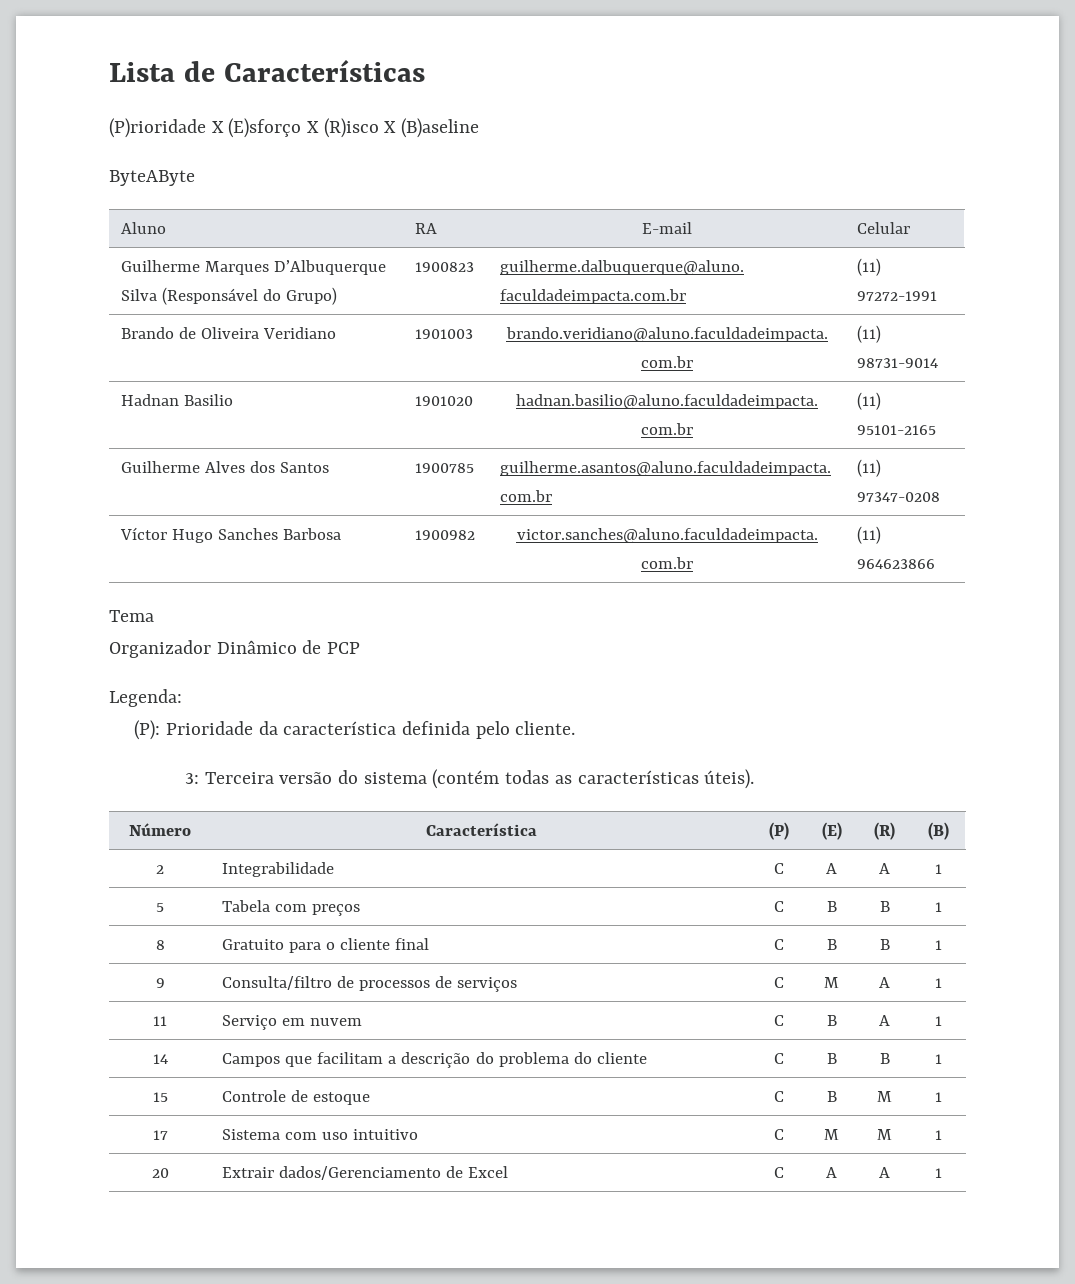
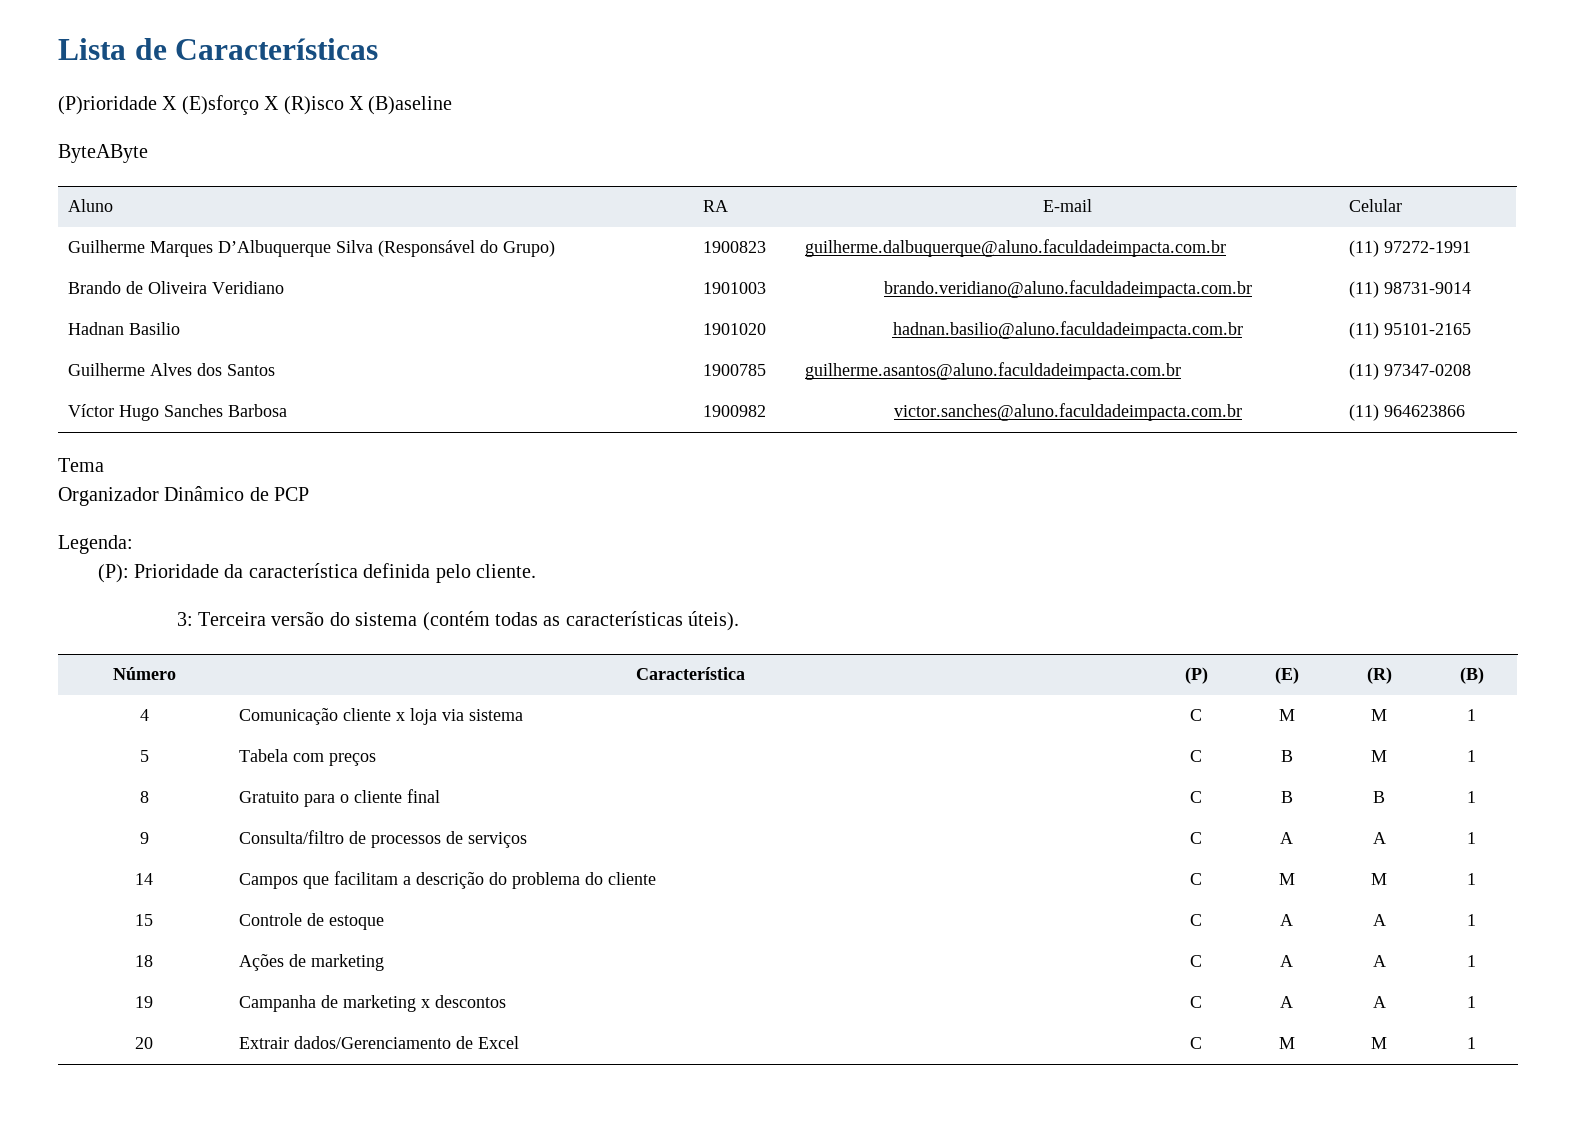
- 2 | Integrabilidade | C | A | A | 1
+ 4 | Comunicação cliente x loja via sistema | C | M | M | 1
- 5 | Tabela com preços | C | B | B | 1
+ 5 | Tabela com preços | C | B | M | 1
- 9 | Consulta/filtro de processos de serviços | C | M | A | 1
- 11 | Serviço em nuvem | C | B | A | 1
+ 9 | Consulta/filtro de processos de serviços | C | A | A | 1
- 14 | Campos que facilitam a descrição do problema do cliente | C | B | B | 1
+ 14 | Campos que facilitam a descrição do problema do cliente | C | M | M | 1
- 15 | Controle de estoque | C | B | M | 1
- 17 | Sistema com uso intuitivo | C | M | M | 1
+ 15 | Controle de estoque | C | A | A | 1
+ 18 | Ações de marketing | C | A | A | 1
+ 19 | Campanha de marketing x descontos | C | A | A | 1
- 20 | Extrair dados/Gerenciamento de Excel | C | A | A | 1
+ 20 | Extrair dados/Gerenciamento de Excel | C | M | M | 1

